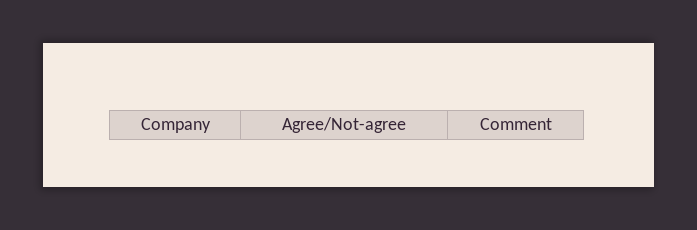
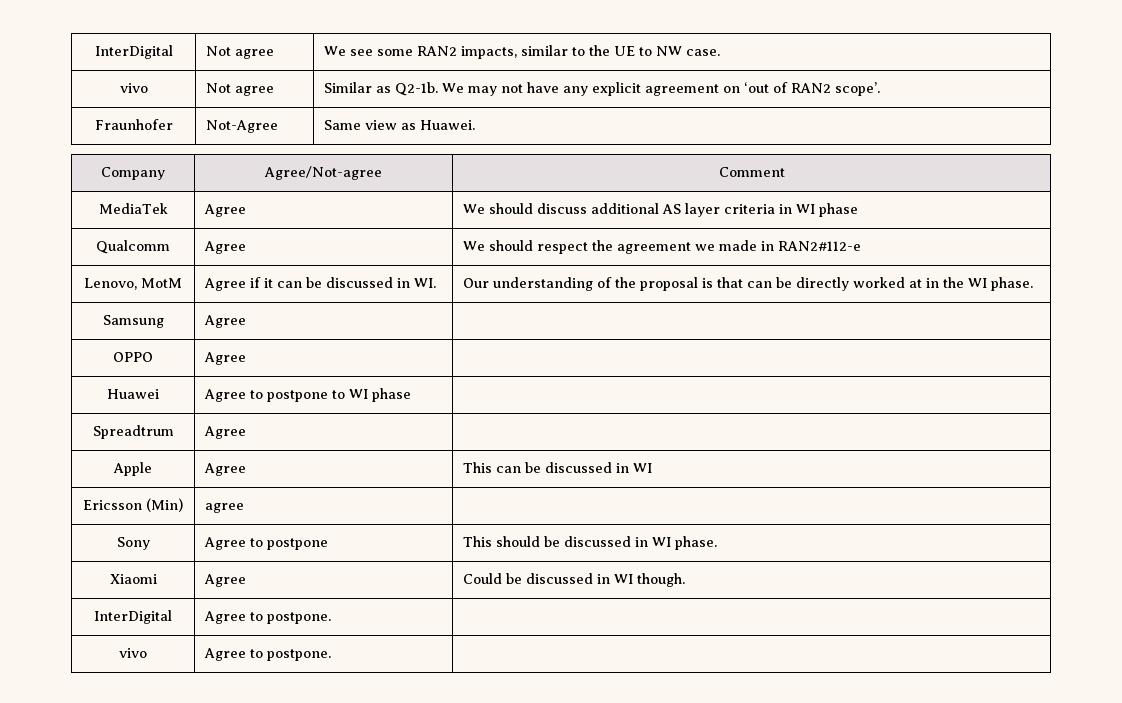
+ InterDigital | Not agree | We see some RAN2 impacts, similar to the UE to NW case.
+ vivo | Not agree | Similar as Q2-1b. We may not have any explicit agreement on ‘out of RAN2 scope’.
+ Fraunhofer | Not-Agree | Same view as Huawei.
  Company | Agree/Not-agree | Comment
+ MediaTek | Agree | We should discuss additional AS layer criteria in WI phase
+ Qualcomm | Agree | We should respect the agreement we made in RAN2#112-e
+ Lenovo, MotM | Agree if it can be discussed in WI. | Our understanding of the proposal is that can be directly worked at in the WI phase.
+ Samsung | Agree |
+ OPPO | Agree |
+ Huawei | Agree to postpone to WI phase |
+ Spreadtrum | Agree |
+ Apple | Agree | This can be discussed in WI
+ Ericsson (Min) | agree |
+ Sony | Agree to postpone | This should be discussed in WI phase.
+ Xiaomi | Agree | Could be discussed in WI though.
+ InterDigital | Agree to postpone. |
+ vivo | Agree to postpone. |

